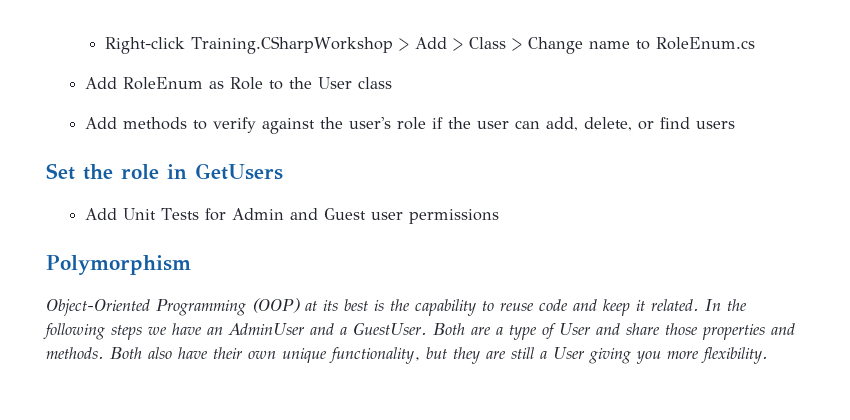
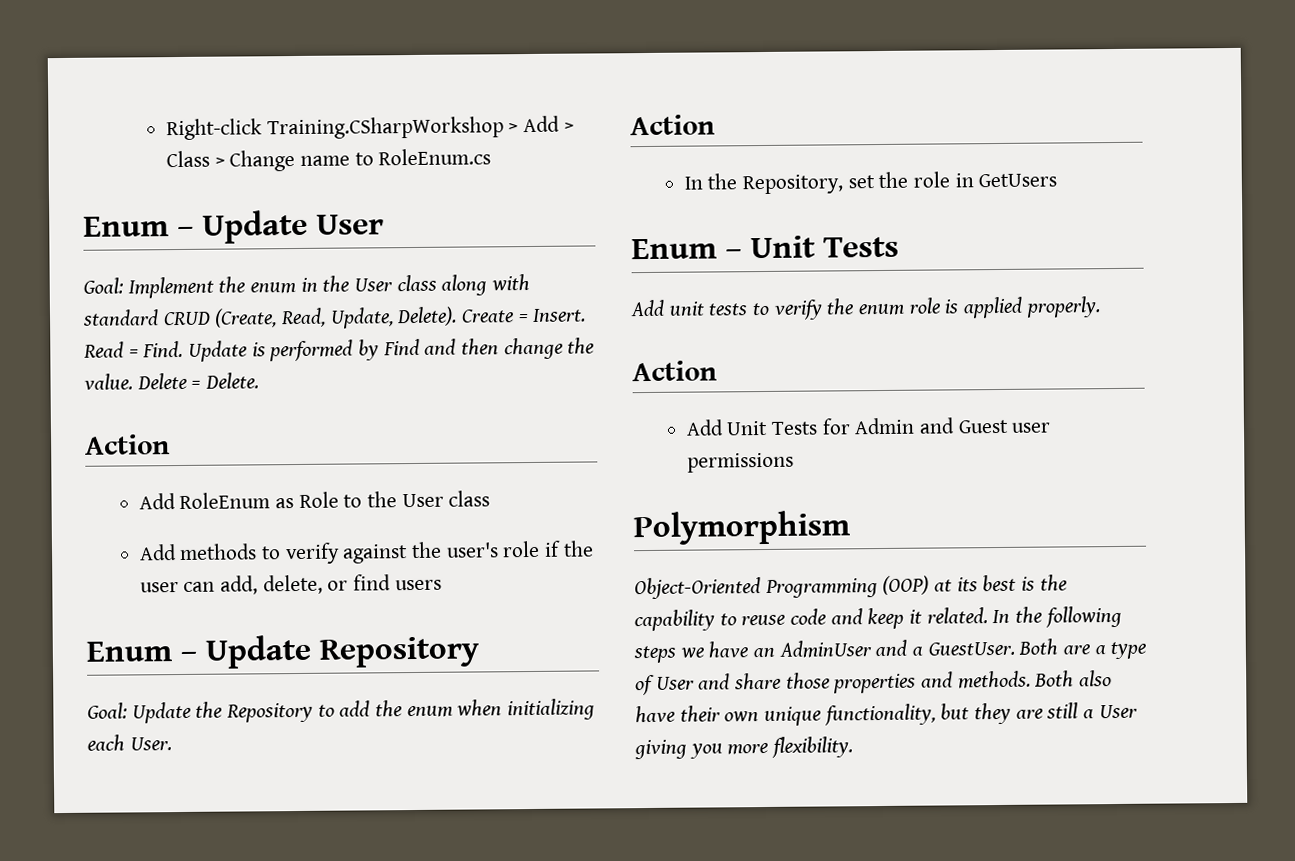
+ Enum – Update User
+ Goal: Implement the enum in the User class along with standard CRUD (Create, Read, Update, Delete). Create = Insert. Read = Find. Update is performed by Find and then change the value. Delete = Delete.
+ Action
- Set the role in GetUsers
+ Enum – Update Repository
+ Goal: Update the Repository to add the enum when initializing each User.
+ Action
+ In the Repository, set the role in GetUsers
+ Enum – Unit Tests
+ Add unit tests to verify the enum role is applied properly.
+ Action

